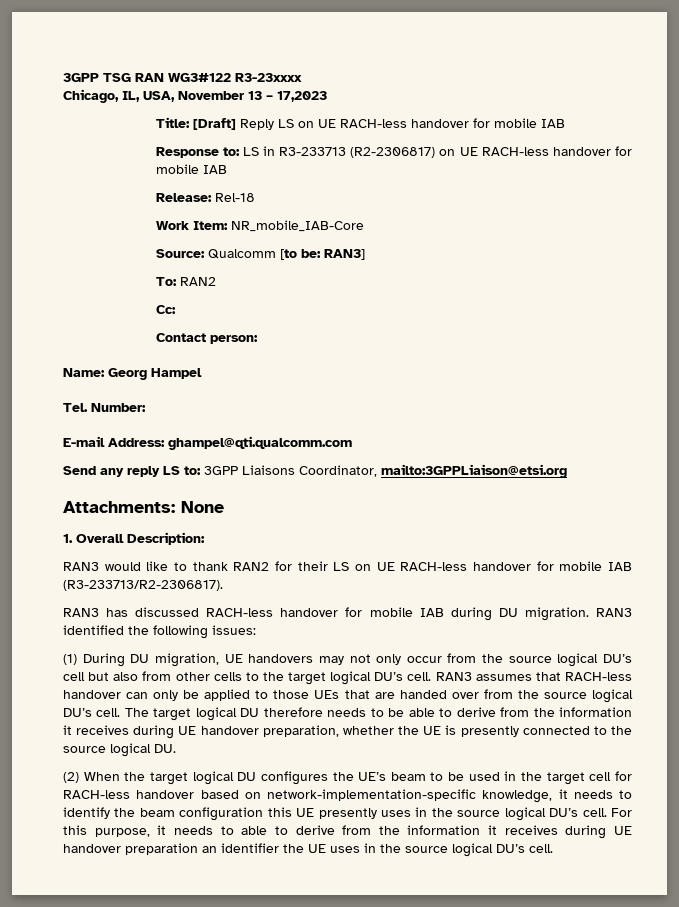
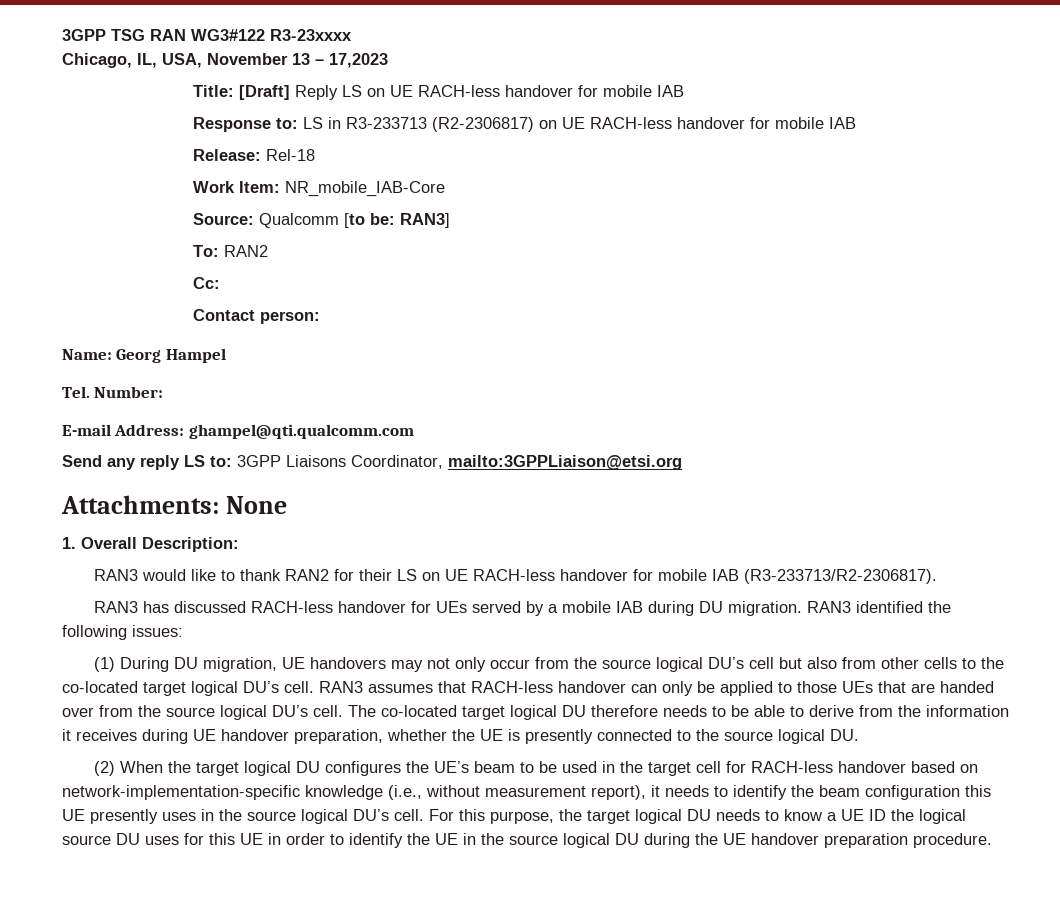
- RAN3 has discussed RACH-less handover for mobile IAB during DU migration.
+ RAN3 has discussed RACH-less handover for UEs served by a mobile IAB during DU migration.
- (1) During DU migration, UE handovers may not only occur from the source logical DU’s cell but also from other cells to the target logical DU’s cell.
+ (1) During DU migration, UE handovers may not only occur from the source logical DU’s cell but also from other cells to the co-located target logical DU’s cell.
- The target logical DU therefore needs to be able to derive from the information it receives during UE handover preparation, whether the UE is presently connected to the source logical DU.
+ The co-located target logical DU therefore needs to be able to derive from the information it receives during UE handover preparation, whether the UE is presently connected to the source logical DU.
- (2) When the target logical DU configures the UE’s beam to be used in the target cell for RACH-less handover based on network-implementation-specific knowledge, it needs to identify the beam configuration this UE presently uses in the source logical DU’s cell.
+ (2) When the target logical DU configures the UE’s beam to be used in the target cell for RACH-less handover based on network-implementation-specific knowledge (i.e., without measurement report), it needs to identify the beam configuration this UE presently uses in the source logical DU’s cell.
- For this purpose, it needs to able to derive from the information it receives during UE handover preparation an identifier the UE uses in the source logical DU’s cell.
+ For this purpose, the target logical DU needs to know a UE ID the logical source DU uses for this UE in order to identify the UE in the source logical DU during the UE handover preparation procedure.

